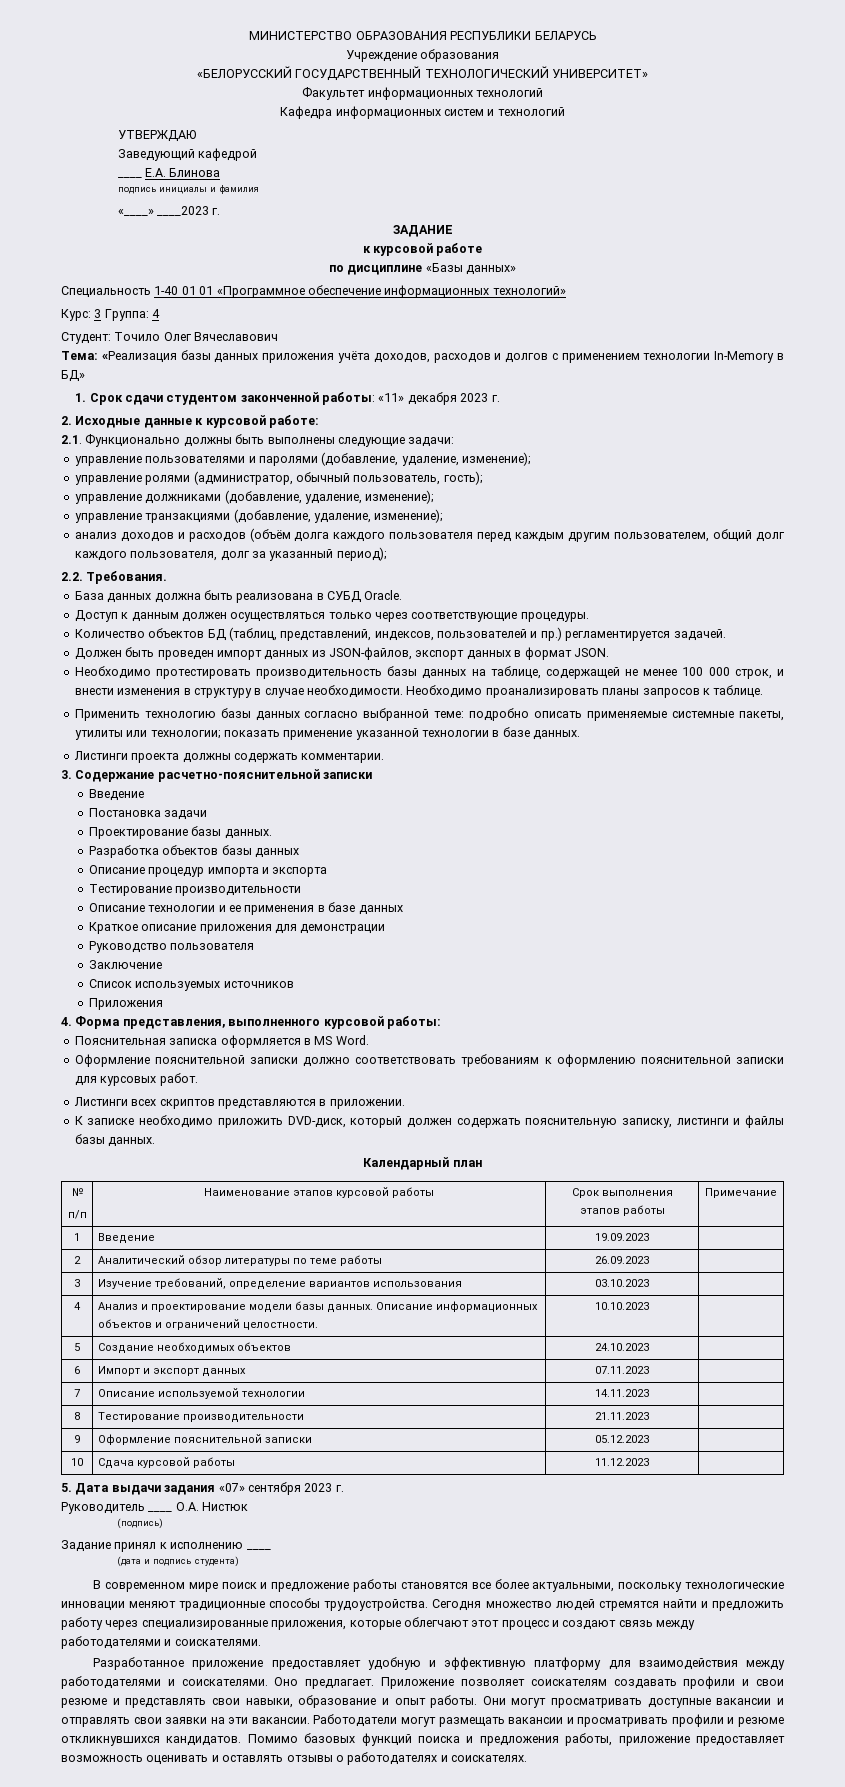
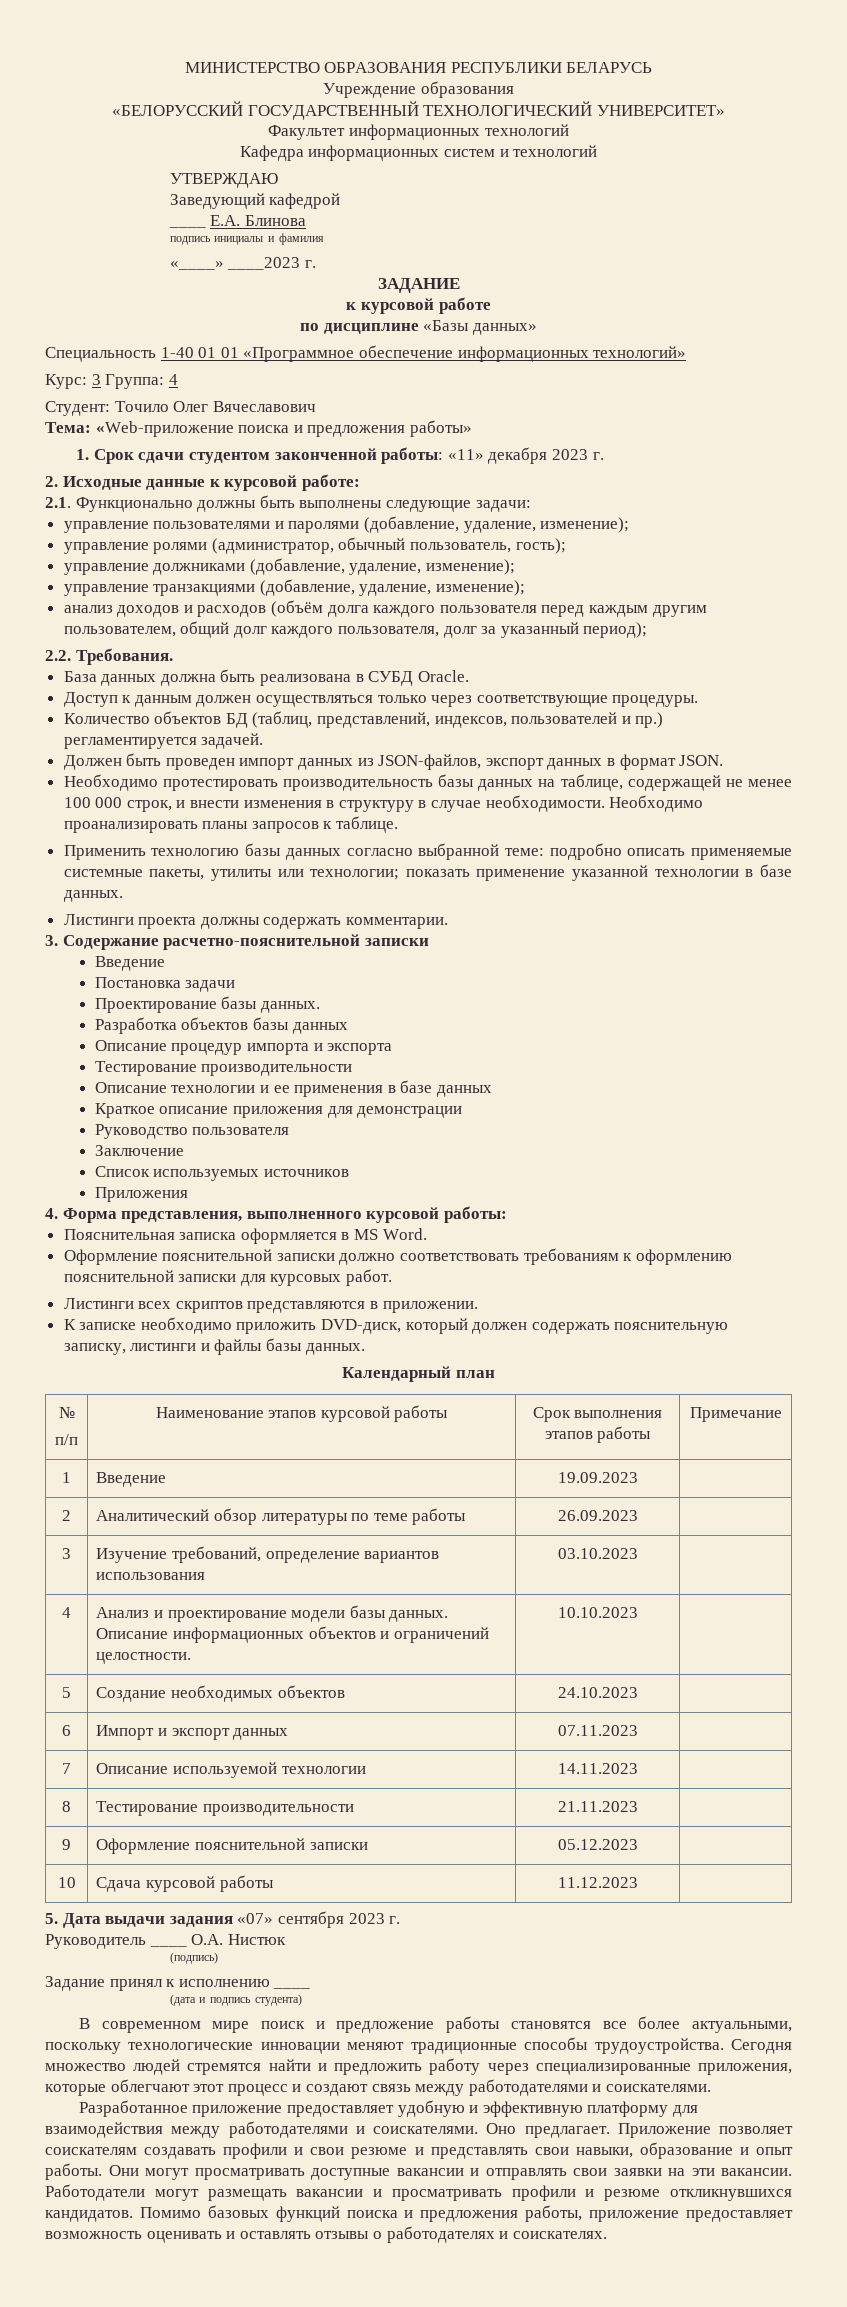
- Тема: «Реализация базы данных приложения учёта доходов, расходов и долгов с применением технологии In-Memory в БД»
+ Тема: «Web-приложение поиска и предложения работы»

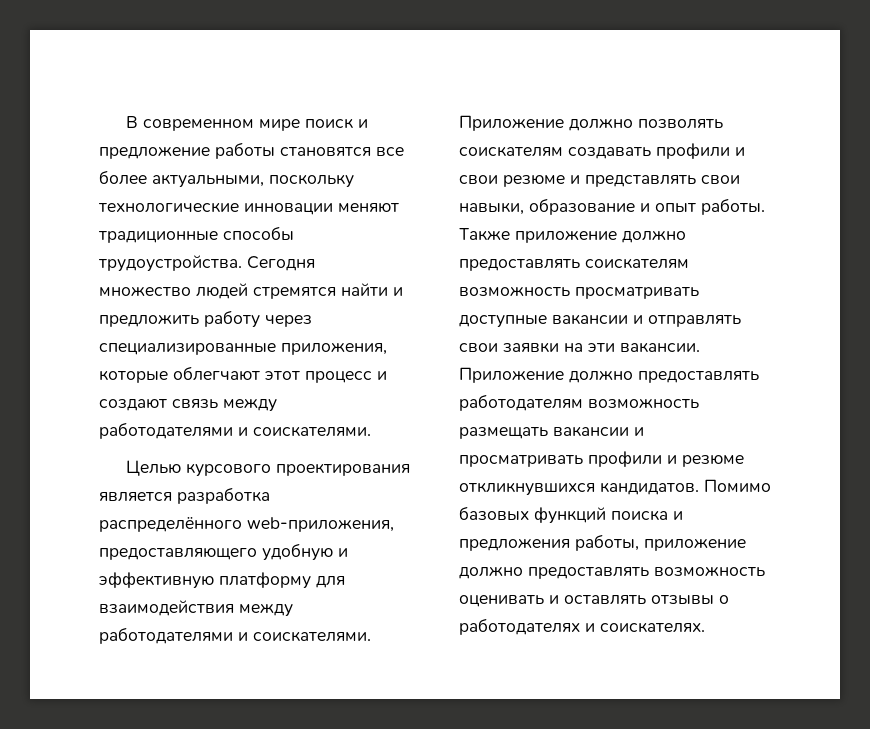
- МИНИСТЕРСТВО ОБРАЗОВАНИЯ РЕСПУБЛИКИ БЕЛАРУСЬ
- Учреждение образования
- «БЕЛОРУССКИЙ ГОСУДАРСТВЕННЫЙ ТЕХНОЛОГИЧЕСКИЙ УНИВЕРСИТЕТ»
- Факультет информационных технологий
- Кафедра информационных систем и технологий
- УТВЕРЖДАЮ
- Заведующий кафедрой
- ____ Е.А. Блинова
- подпись инициалы и фамилия
- «____» ____2023 г.
- ЗАДАНИЕ
- к курсовой работе
- по дисциплине «Базы данных»
- Специальность 1-40 01 01 «Программное обеспечение информационных технологий»
- Курс: 3 Группа: 4
- Студент: Точило Олег Вячеславович
- Тема: «Web-приложение поиска и предложения работы»
- 1. Срок сдачи студентом законченной работы: «11» декабря 2023 г.
- 2. Исходные данные к курсовой работе:
- 2.1. Функционально должны быть выполнены следующие задачи:
- управление пользователями и паролями (добавление, удаление, изменение);
- управление ролями (администратор, обычный пользователь, гость);
- управление должниками (добавление, удаление, изменение);
- управление транзакциями (добавление, удаление, изменение);
- анализ доходов и расходов (объём долга каждого пользователя перед каждым другим пользователем, общий долг каждого пользователя, долг за указанный период);
- 2.2. Требования.
- База данных должна быть реализована в СУБД Oracle.
- Доступ к данным должен осуществляться только через соответствующие процедуры.
- Количество объектов БД (таблиц, представлений, индексов, пользователей и пр.) регламентируется задачей.
- Должен быть проведен импорт данных из JSON-файлов, экспорт данных в формат JSON.
- Необходимо протестировать производительность базы данных на таблице, содержащей не менее 100 000 строк, и внести изменения в структуру в случае необходимости. Необходимо проанализировать планы запросов к таблице.
- Применить технологию базы данных согласно выбранной теме: подробно описать применяемые системные пакеты, утилиты или технологии; показать применение указанной технологии в базе данных.
- Листинги проекта должны содержать комментарии.
- 3. Содержание расчетно-пояснительной записки
- Введение
- Постановка задачи
- Проектирование базы данных.
- Разработка объектов базы данных
- Описание процедур импорта и экспорта
- Тестирование производительности
- Описание технологии и ее применения в базе данных
- Краткое описание приложения для демонстрации
- Руководство пользователя
- Заключение
- Список используемых источников
- Приложения
- 4. Форма представления, выполненного курсовой работы:
- Пояснительная записка оформляется в MS Word.
- Оформление пояснительной записки должно соответствовать требованиям к оформлению пояснительной записки для курсовых работ.
- Листинги всех скриптов представляются в приложении.
- К записке необходимо приложить DVD-диск, который должен содержать пояснительную записку, листинги и файлы базы данных.
- Календарный план
- №
- п/п | Наименование этапов курсовой работы | Срок выполнения этапов работы | Примечание
- 1 | Введение | 19.09.2023 |
- 2 | Аналитический обзор литературы по теме работы | 26.09.2023 |
- 3 | Изучение требований, определение вариантов использования | 03.10.2023 |
- 4 | Анализ и проектирование модели базы данных. Описание информационных объектов и ограничений целостности. | 10.10.2023 |
- 5 | Создание необходимых объектов | 24.10.2023 |
- 6 | Импорт и экспорт данных | 07.11.2023 |
- 7 | Описание используемой технологии | 14.11.2023 |
- 8 | Тестирование производительности | 21.11.2023 |
- 9 | Оформление пояснительной записки | 05.12.2023 |
- 10 | Сдача курсовой работы | 11.12.2023 |
- 5. Дата выдачи задания «07» сентября 2023 г.
- Руководитель ____ О.А. Нистюк
- (подпись)
- Задание принял к исполнению ____
- (дата и подпись студента)
- Разработанное приложение предоставляет удобную и эффективную платформу для взаимодействия между работодателями и соискателями.
+ Целью курсового проектирования является разработка распределённого web-приложения, предоставляющего удобную и эффективную платформу для взаимодействия между работодателями и соискателями.
- Оно предлагает. Приложение позволяет соискателям создавать профили и свои резюме и представлять свои навыки, образование и опыт работы.
+ Приложение должно позволять соискателям создавать профили и свои резюме и представлять свои навыки, образование и опыт работы.
- Они могут просматривать доступные вакансии и отправлять свои заявки на эти вакансии.
+ Также приложение должно предоставлять соискателям возможность просматривать доступные вакансии и отправлять свои заявки на эти вакансии.
- Работодатели могут размещать вакансии и просматривать профили и резюме откликнувшихся кандидатов.
+ Приложение должно предоставлять работодателям возможность размещать вакансии и просматривать профили и резюме откликнувшихся кандидатов.
- Помимо базовых функций поиска и предложения работы, приложение предоставляет возможность оценивать и оставлять отзывы о работодателях и соискателях.
+ Помимо базовых функций поиска и предложения работы, приложение должно предоставлять возможность оценивать и оставлять отзывы о работодателях и соискателях.

